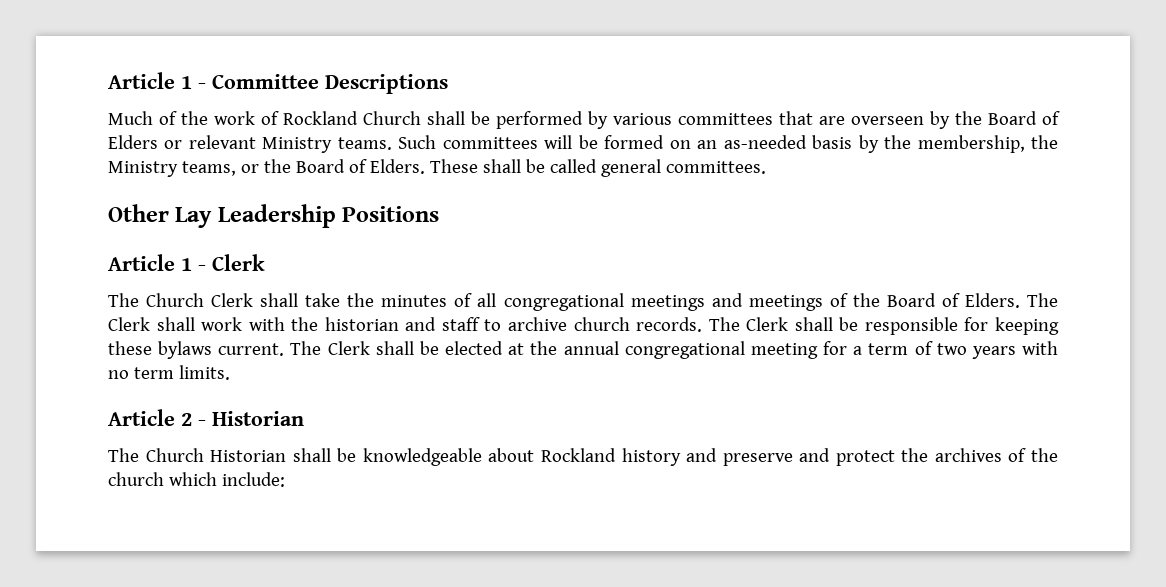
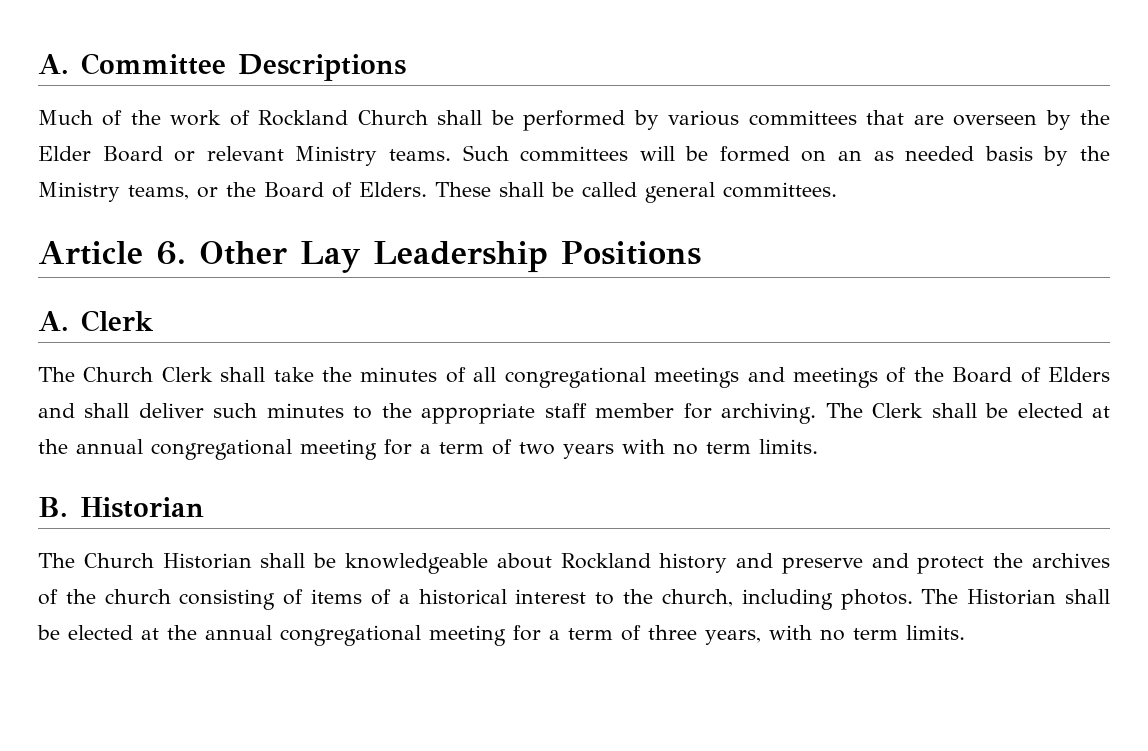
- Article 1 - Committee Descriptions
+ A. Committee Descriptions
- Much of the work of Rockland Church shall be performed by various committees that are overseen by the Board of Elders or relevant Ministry teams.
+ Much of the work of Rockland Church shall be performed by various committees that are overseen by the Elder Board or relevant Ministry teams.
- Such committees will be formed on an as-needed basis by the membership, the Ministry teams, or the Board of Elders.
+ Such committees will be formed on an as needed basis by the Ministry teams, or the Board of Elders.
- Other Lay Leadership Positions
+ Article 6. Other Lay Leadership Positions
- Article 1 - Clerk
+ A. Clerk
- The Church Clerk shall take the minutes of all congregational meetings and meetings of the Board of Elders. The Clerk shall work with the historian and staff to archive church records. The Clerk shall be responsible for keeping these bylaws current.
+ The Church Clerk shall take the minutes of all congregational meetings and meetings of the Board of Elders and shall deliver such minutes to the appropriate staff member for archiving.
- Article 2 - Historian
+ B. Historian
- The Church Historian shall be knowledgeable about Rockland history and preserve and protect the archives of the church which include:
+ The Church Historian shall be knowledgeable about Rockland history and preserve and protect the archives of the church consisting of items of a historical interest to the church, including photos. The Historian shall be elected at the annual congregational meeting for a term of three years, with no term limits.

